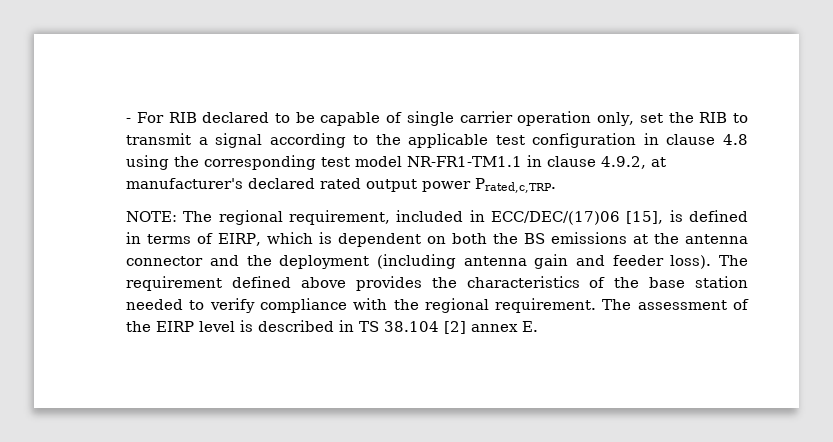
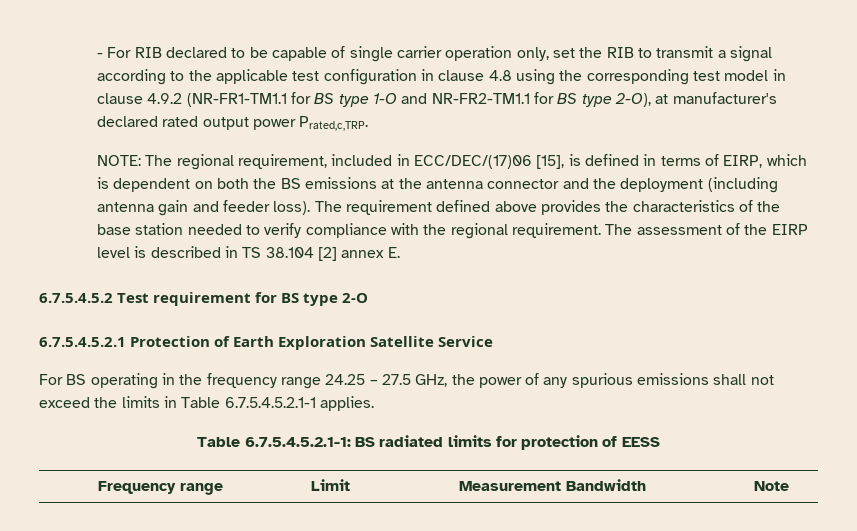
- - For RIB declared to be capable of single carrier operation only, set the RIB to transmit a signal according to the applicable test configuration in clause 4.8 using the corresponding test model NR-FR1-TM1.1 in clause 4.9.2, at manufacturer's declared rated output power Prated,c,TRP.
+ - For RIB declared to be capable of single carrier operation only, set the RIB to transmit a signal according to the applicable test configuration in clause 4.8 using the corresponding test model in clause 4.9.2 (NR-FR1-TM1.1 for BS type 1-O and NR-FR2-TM1.1 for BS type 2-O), at manufacturer's declared rated output power Prated,c,TRP.
+ 6.7.5.4.5.2 Test requirement for BS type 2-O
+ 6.7.5.4.5.2.1 Protection of Earth Exploration Satellite Service
+ For BS operating in the frequency range 24.25 – 27.5 GHz, the power of any spurious emissions shall not exceed the limits in Table 6.7.5.4.5.2.1-1 applies.
+ Table 6.7.5.4.5.2.1-1: BS radiated limits for protection of EESS
+ Frequency range | Limit | Measurement Bandwidth | Note

